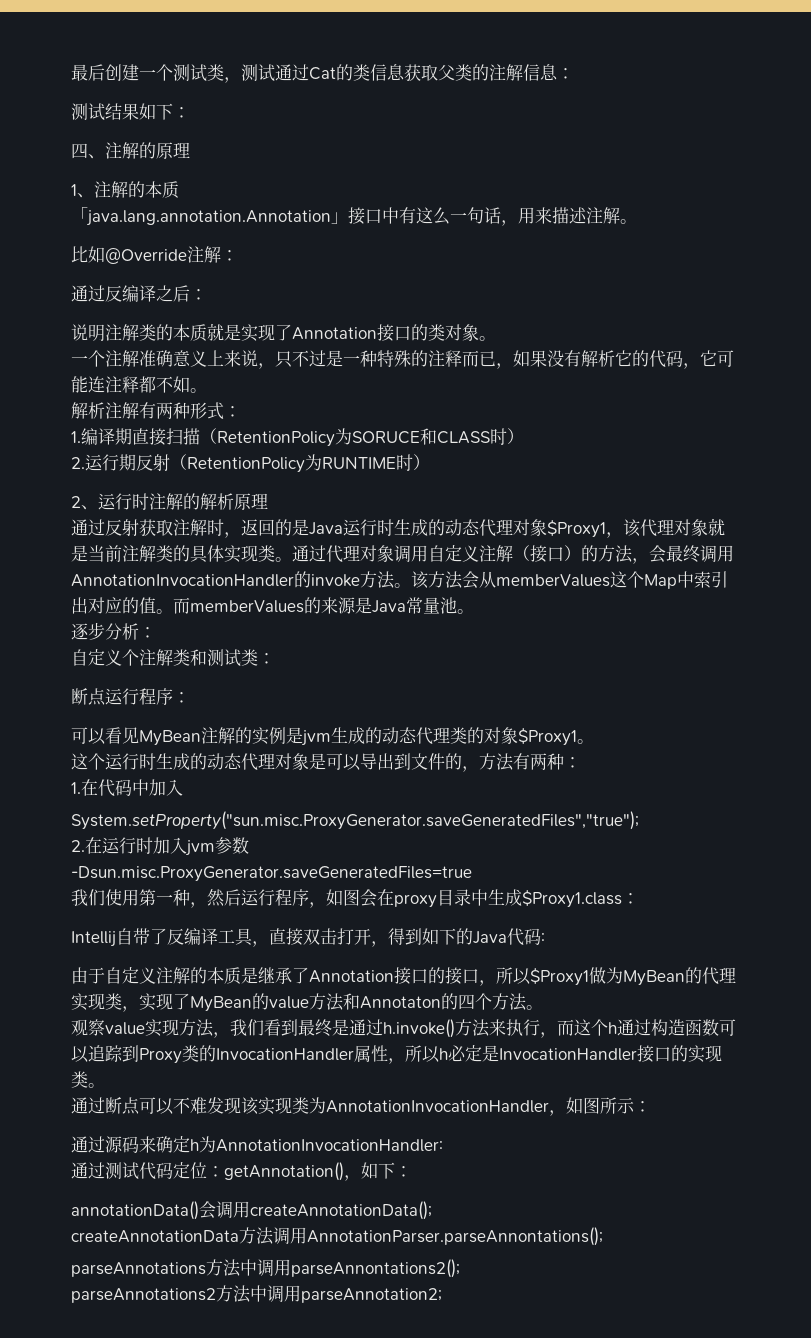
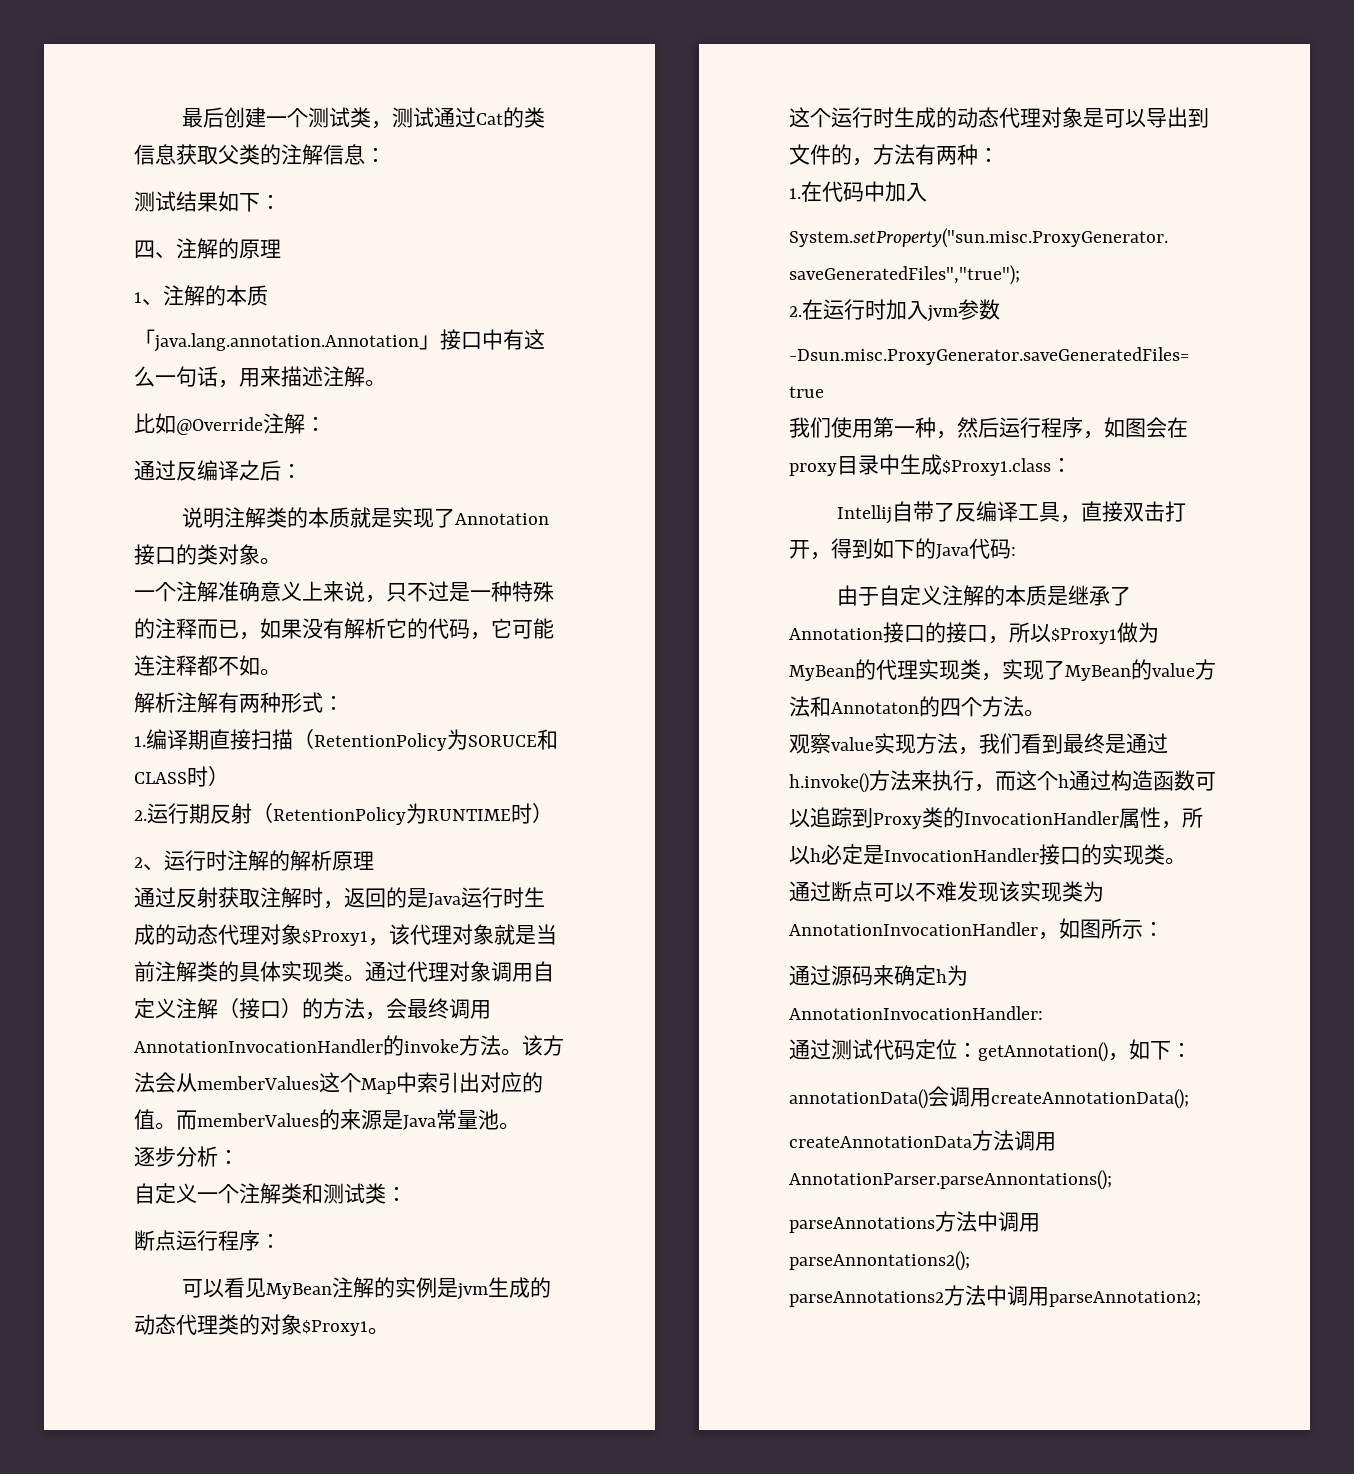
- 自定义个注解类和测试类：
+ 自定义一个注解类和测试类：

